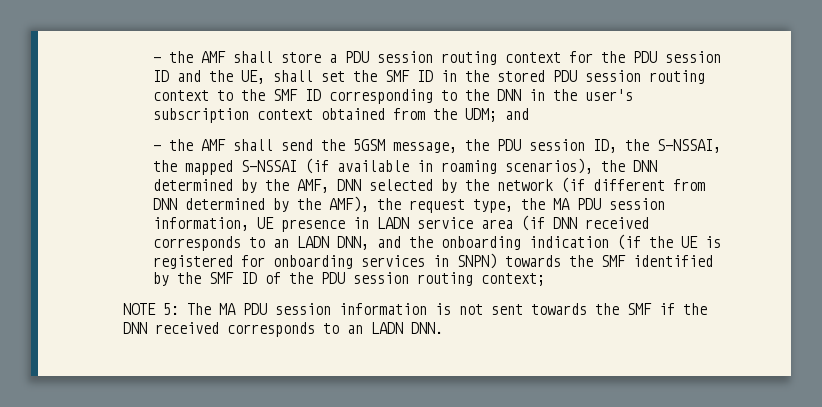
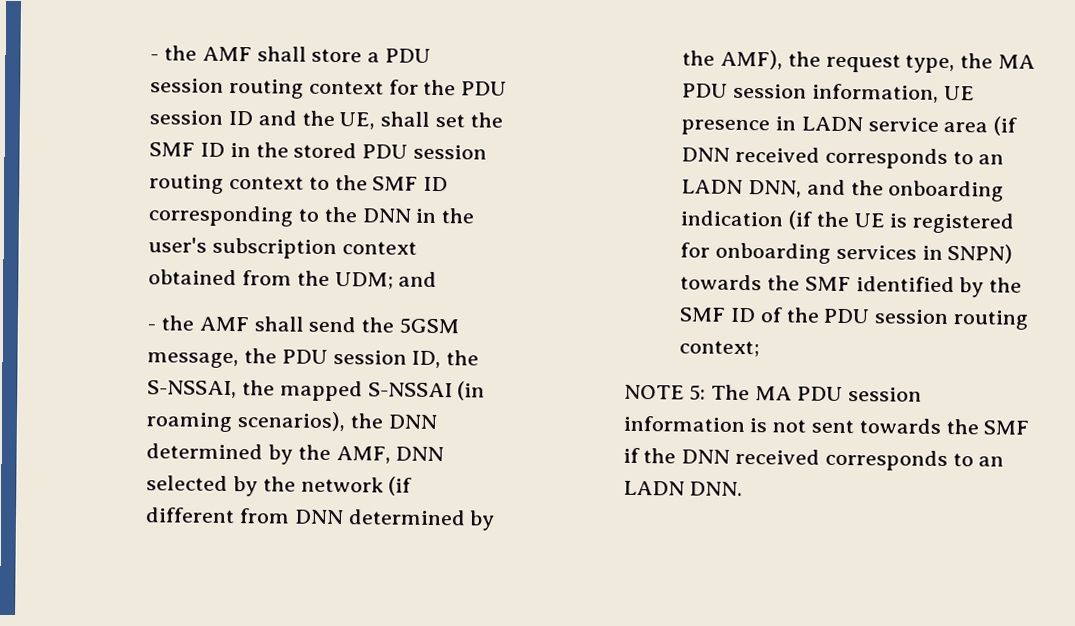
- - the AMF shall send the 5GSM message, the PDU session ID, the S-NSSAI, the mapped S-NSSAI (if available in roaming scenarios), the DNN determined by the AMF, DNN selected by the network (if different from DNN determined by the AMF), the request type, the MA PDU session information, UE presence in LADN service area (if DNN received corresponds to an LADN DNN, and the onboarding indication (if the UE is registered for onboarding services in SNPN) towards the SMF identified by the SMF ID of the PDU session routing context;
+ - the AMF shall send the 5GSM message, the PDU session ID, the S-NSSAI, the mapped S-NSSAI (in roaming scenarios), the DNN determined by the AMF, DNN selected by the network (if different from DNN determined by the AMF), the request type, the MA PDU session information, UE presence in LADN service area (if DNN received corresponds to an LADN DNN, and the onboarding indication (if the UE is registered for onboarding services in SNPN) towards the SMF identified by the SMF ID of the PDU session routing context;

